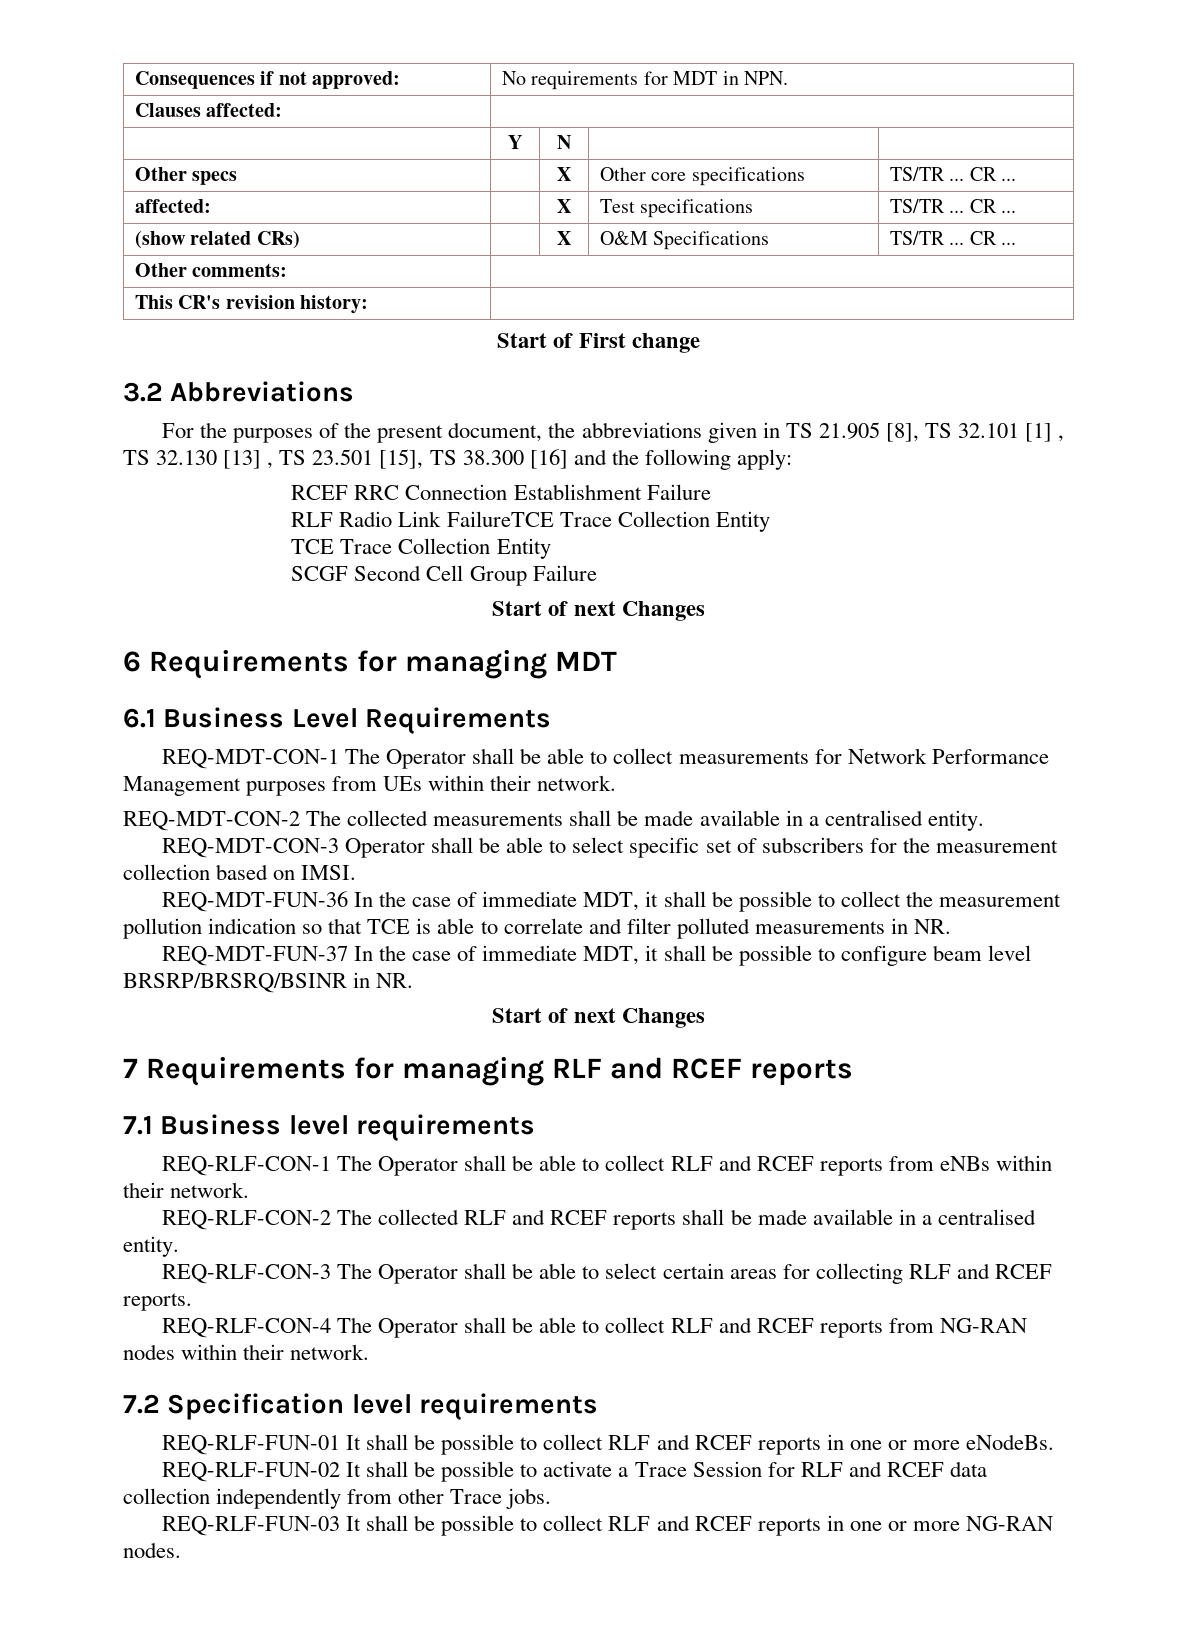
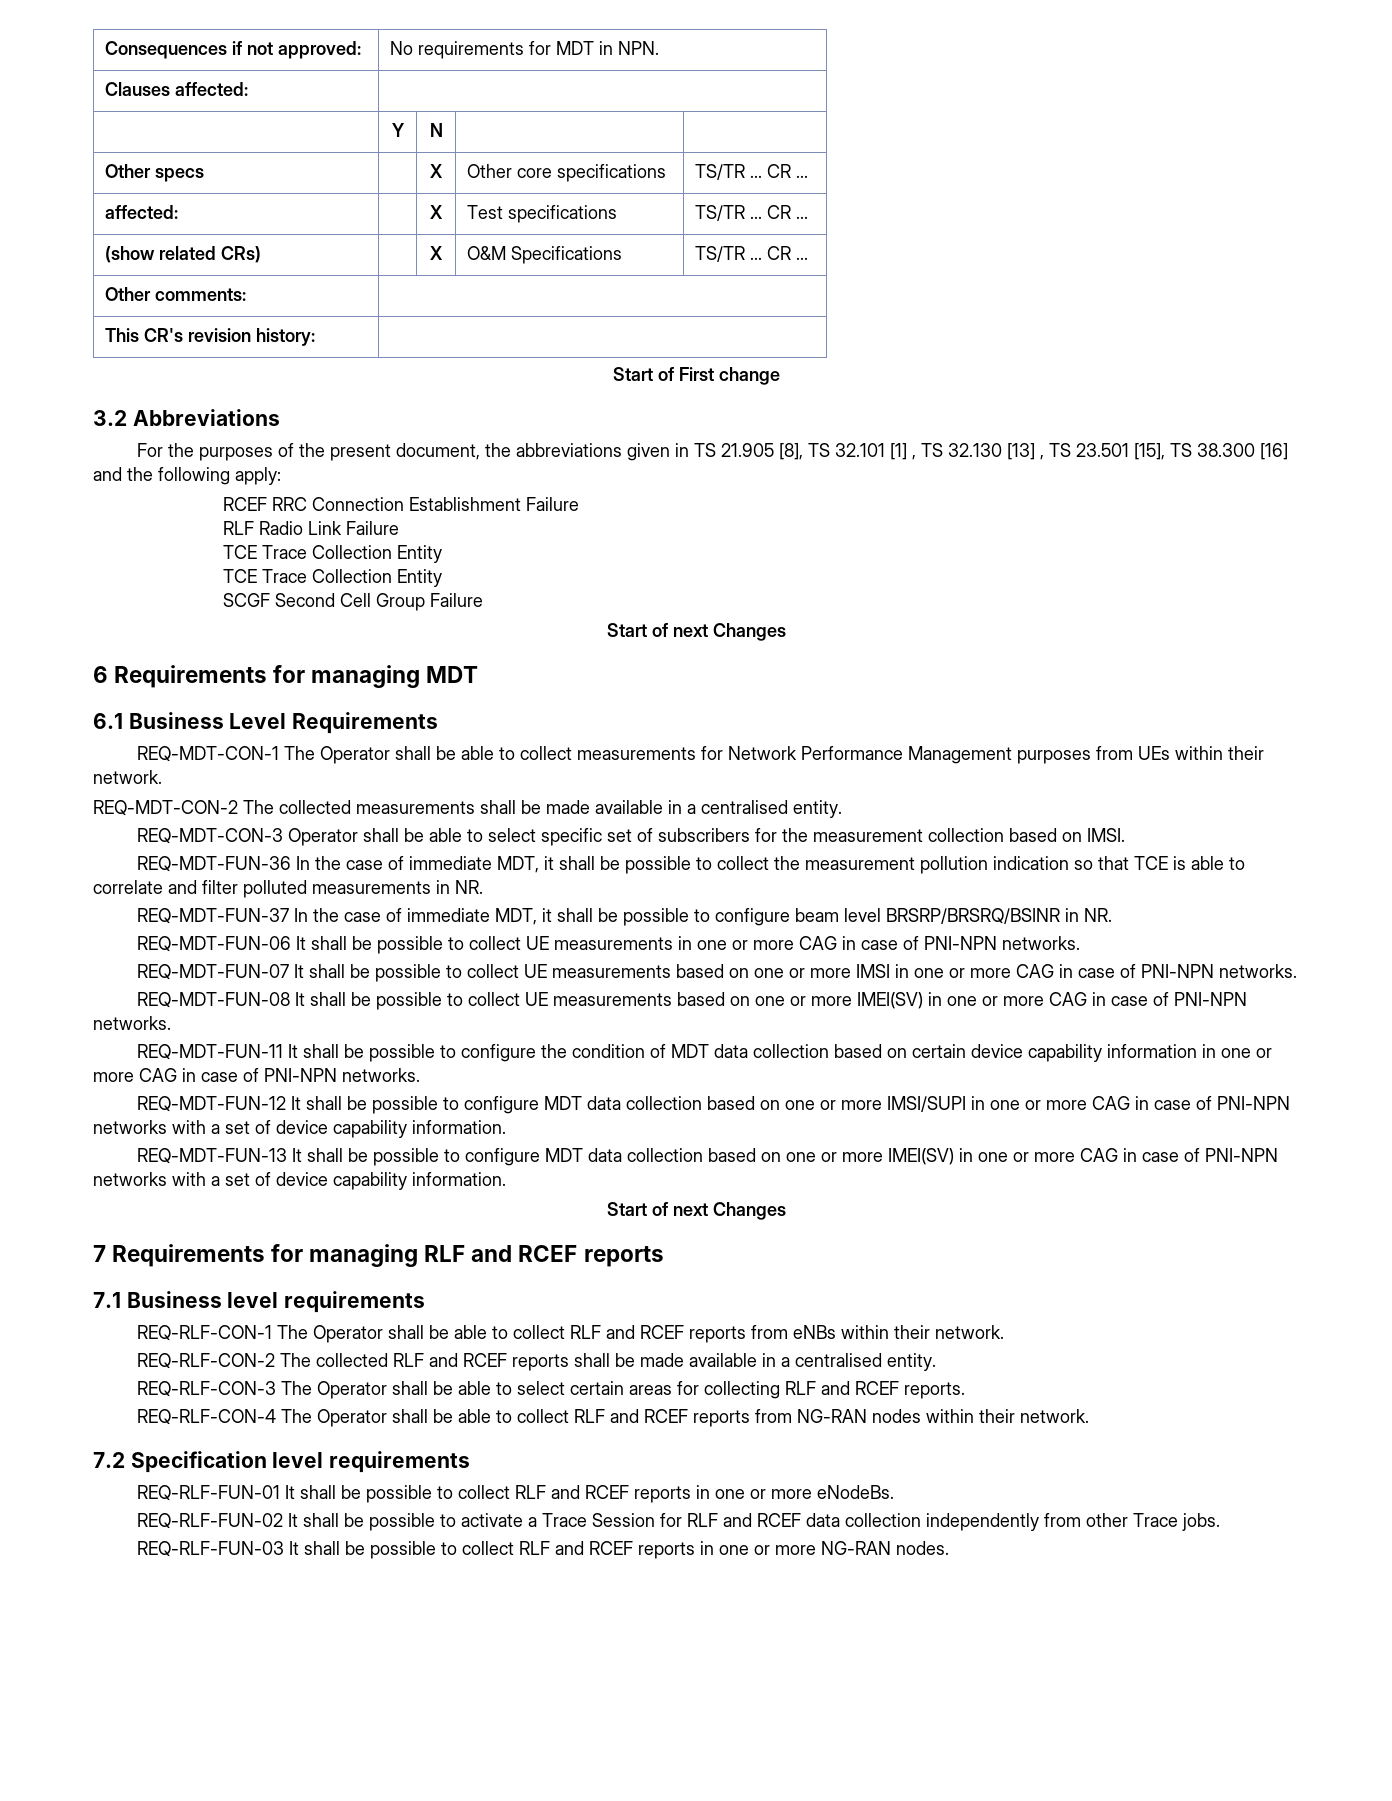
- RLF Radio Link FailureTCE Trace Collection Entity
+ RLF Radio Link Failure
+ TCE Trace Collection Entity
+ REQ-MDT-FUN-06 It shall be possible to collect UE measurements in one or more CAG in case of PNI-NPN networks.
+ REQ-MDT-FUN-07 It shall be possible to collect UE measurements based on one or more IMSI in one or more CAG in case of PNI-NPN networks.
+ REQ-MDT-FUN-08 It shall be possible to collect UE measurements based on one or more IMEI(SV) in one or more CAG in case of PNI-NPN networks.
+ REQ-MDT-FUN-11 It shall be possible to configure the condition of MDT data collection based on certain device capability information in one or more CAG in case of PNI-NPN networks.
+ REQ-MDT-FUN-12 It shall be possible to configure MDT data collection based on one or more IMSI/SUPI in one or more CAG in case of PNI-NPN networks with a set of device capability information.
+ REQ-MDT-FUN-13 It shall be possible to configure MDT data collection based on one or more IMEI(SV) in one or more CAG in case of PNI-NPN networks with a set of device capability information.

